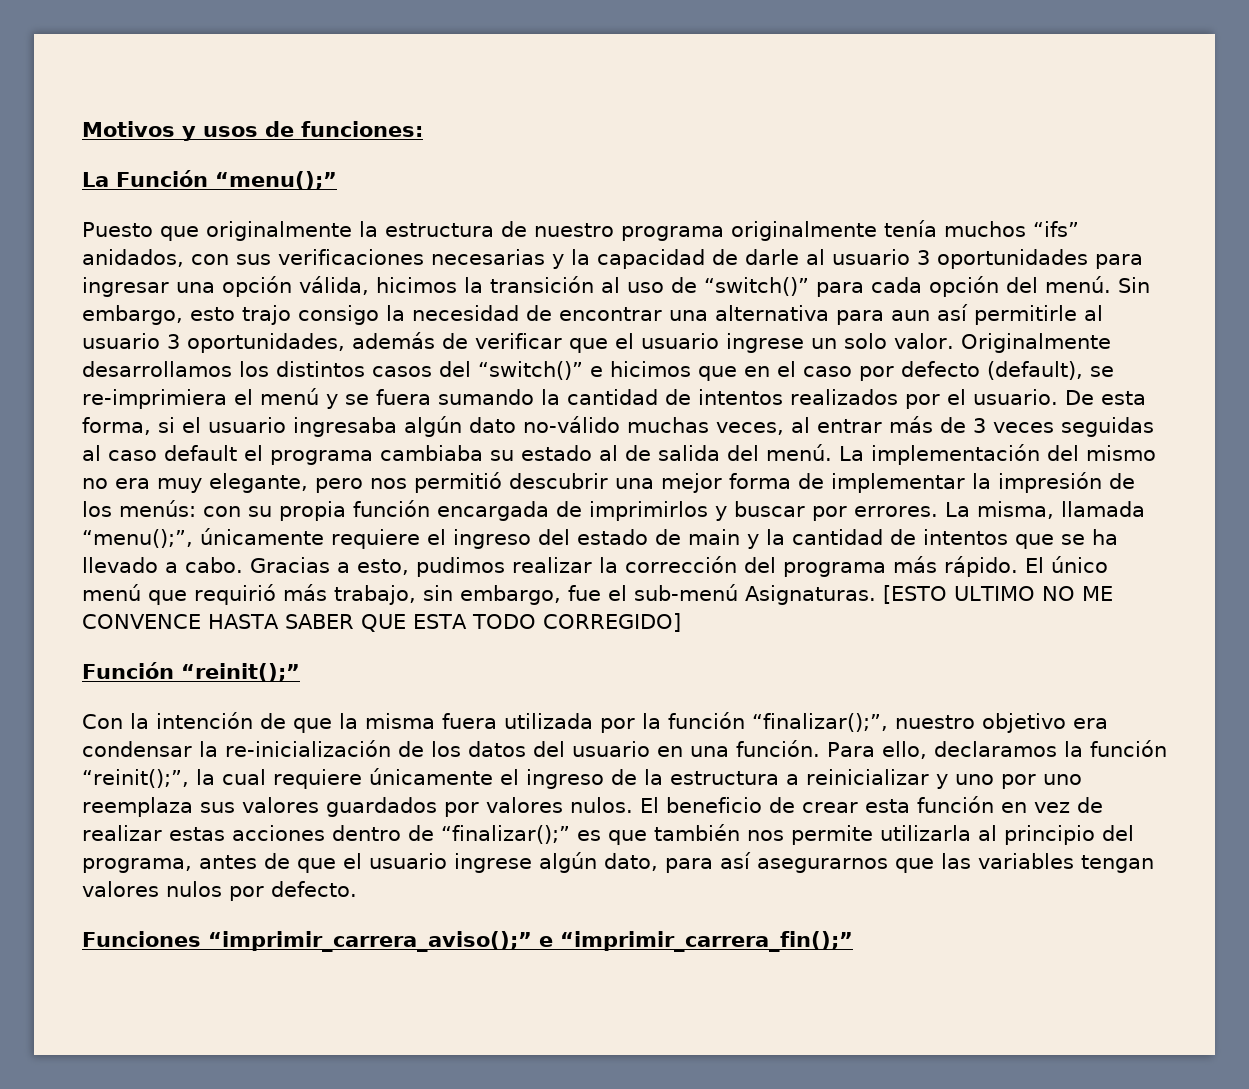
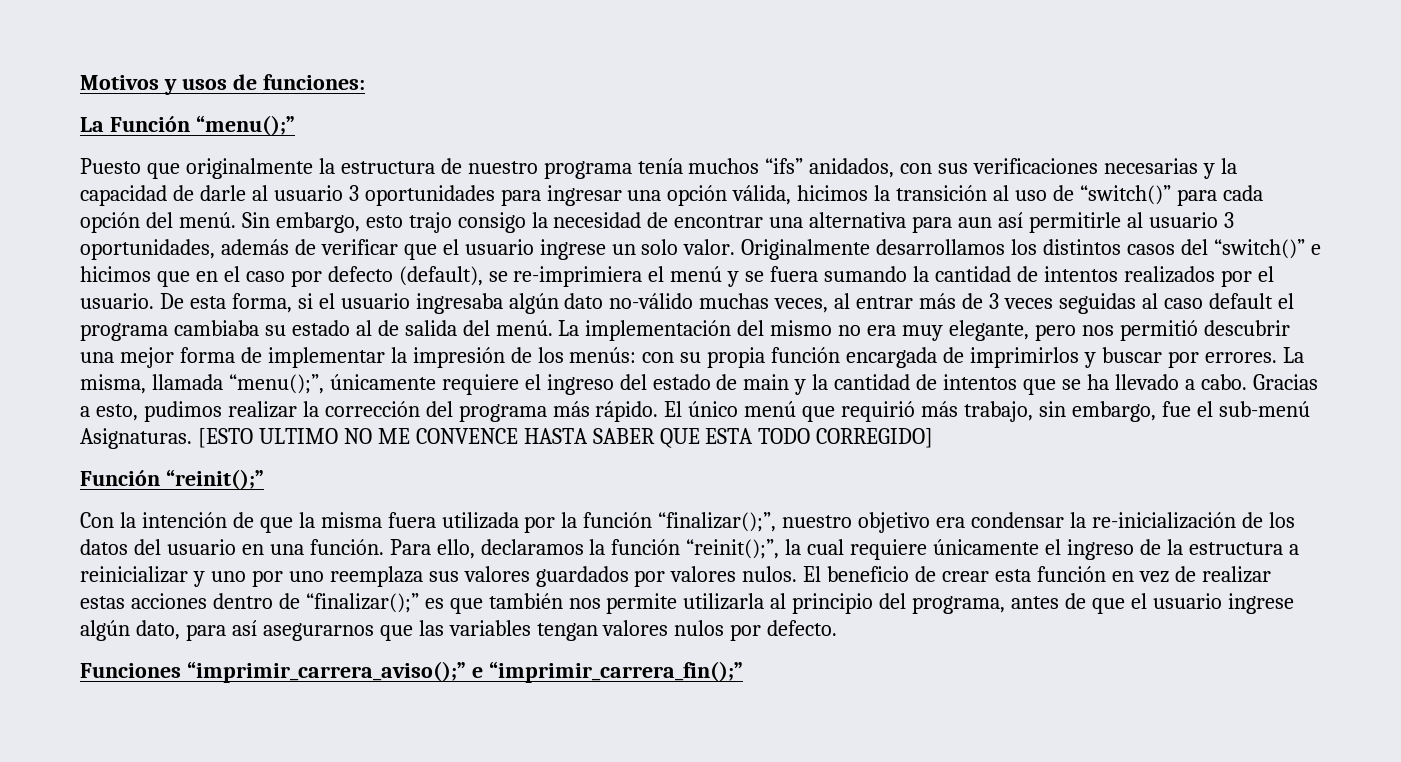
- Puesto que originalmente la estructura de nuestro programa originalmente tenía muchos “ifs” anidados, con sus verificaciones necesarias y la capacidad de darle al usuario 3 oportunidades para ingresar una opción válida, hicimos la transición al uso de “switch()” para cada opción del menú.
+ Puesto que originalmente la estructura de nuestro programa tenía muchos “ifs” anidados, con sus verificaciones necesarias y la capacidad de darle al usuario 3 oportunidades para ingresar una opción válida, hicimos la transición al uso de “switch()” para cada opción del menú.

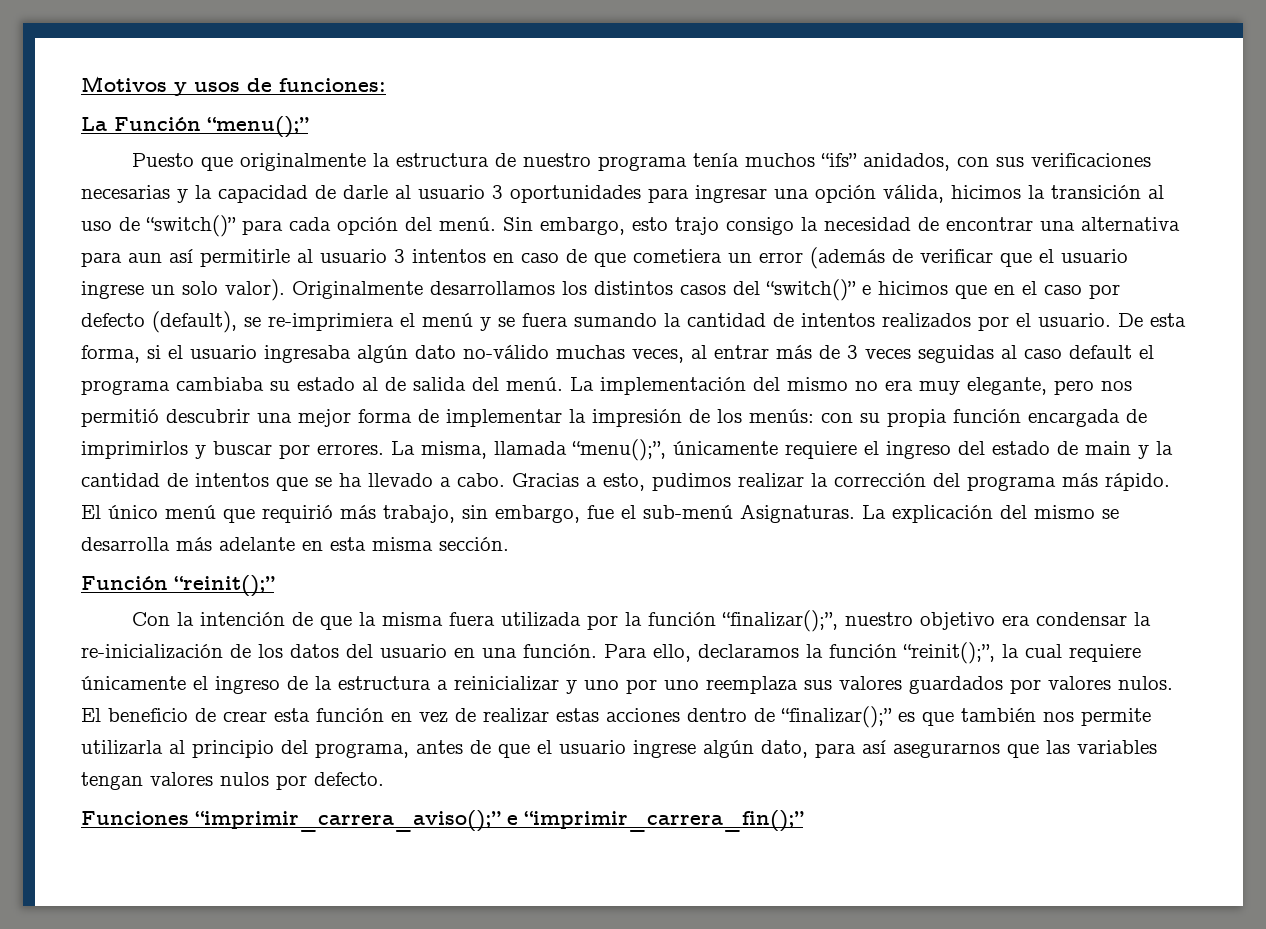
- Sin embargo, esto trajo consigo la necesidad de encontrar una alternativa para aun así permitirle al usuario 3 oportunidades, además de verificar que el usuario ingrese un solo valor.
+ Sin embargo, esto trajo consigo la necesidad de encontrar una alternativa para aun así permitirle al usuario 3 intentos en caso de que cometiera un error (además de verificar que el usuario ingrese un solo valor).
- [ESTO ULTIMO NO ME CONVENCE HASTA SABER QUE ESTA TODO CORREGIDO]
+ La explicación del mismo se desarrolla más adelante en esta misma sección.

